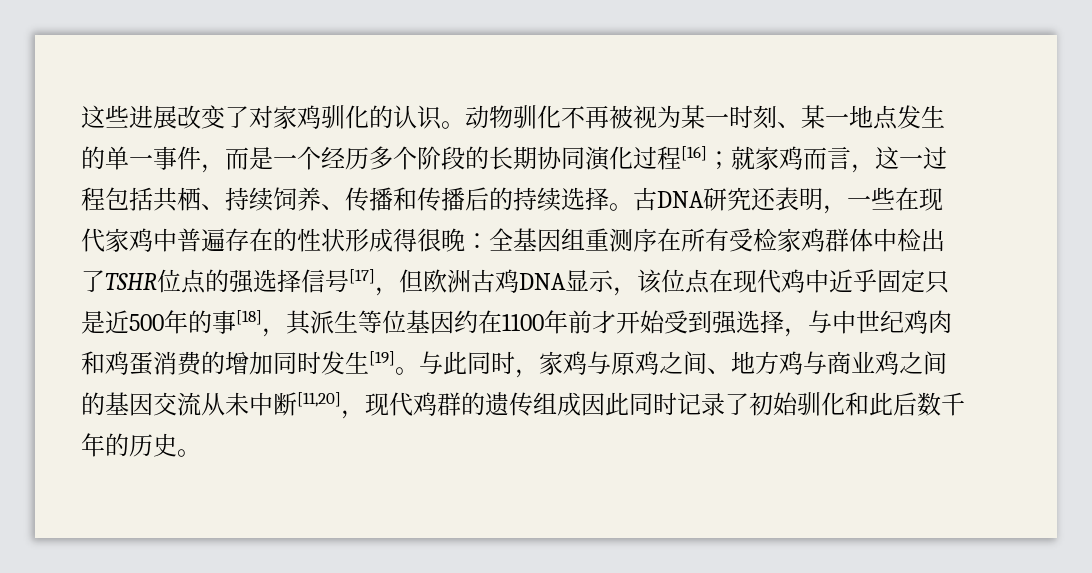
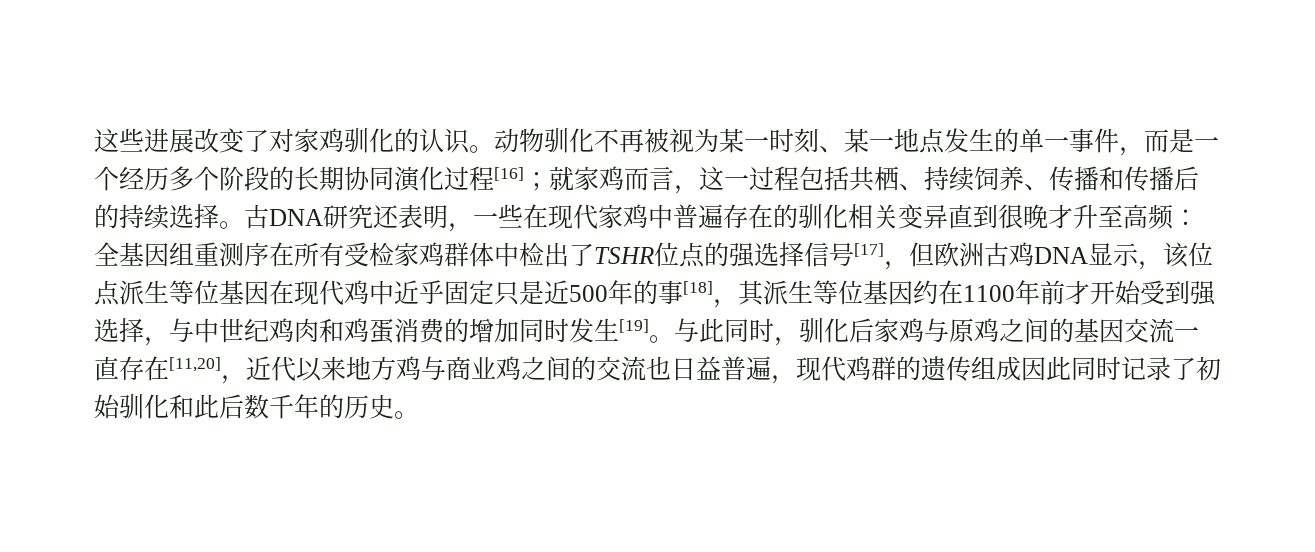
- 古DNA研究还表明，一些在现代家鸡中普遍存在的性状形成得很晚：
+ 古DNA研究还表明，一些在现代家鸡中普遍存在的驯化相关变异直到很晚才升至高频：
- 全基因组重测序在所有受检家鸡群体中检出了TSHR位点的强选择信号[17]，但欧洲古鸡DNA显示，该位点在现代鸡中近乎固定只是近500年的事[18]，其派生等位基因约在1100年前才开始受到强选择，与中世纪鸡肉和鸡蛋消费的增加同时发生[19]。
+ 全基因组重测序在所有受检家鸡群体中检出了TSHR位点的强选择信号[17]，但欧洲古鸡DNA显示，该位点派生等位基因在现代鸡中近乎固定只是近500年的事[18]，其派生等位基因约在1100年前才开始受到强选择，与中世纪鸡肉和鸡蛋消费的增加同时发生[19]。
- 与此同时，家鸡与原鸡之间、地方鸡与商业鸡之间的基因交流从未中断[11,20]，现代鸡群的遗传组成因此同时记录了初始驯化和此后数千年的历史。
+ 与此同时，驯化后家鸡与原鸡之间的基因交流一直存在[11,20]，近代以来地方鸡与商业鸡之间的交流也日益普遍，现代鸡群的遗传组成因此同时记录了初始驯化和此后数千年的历史。

